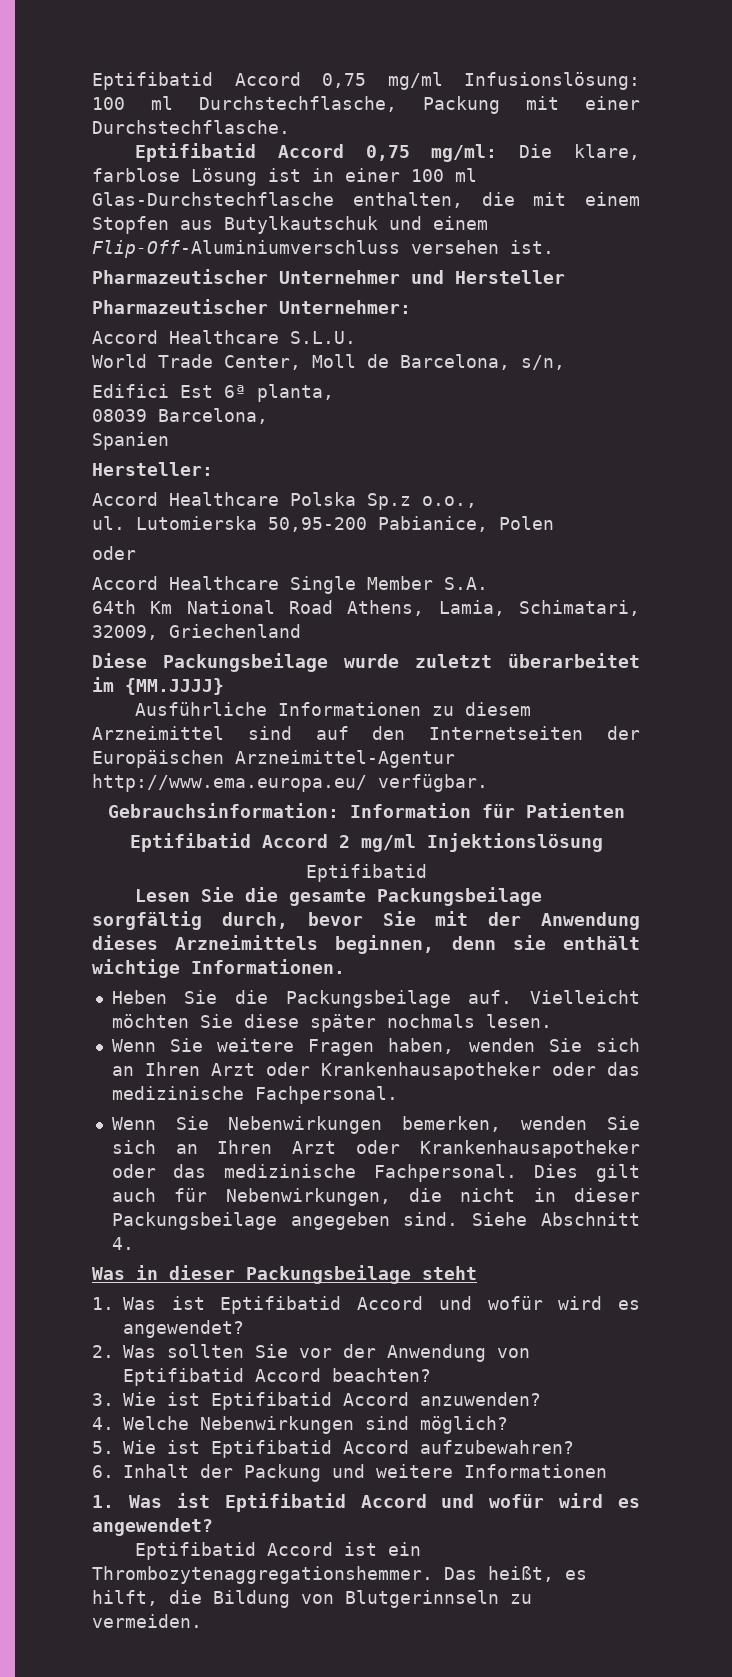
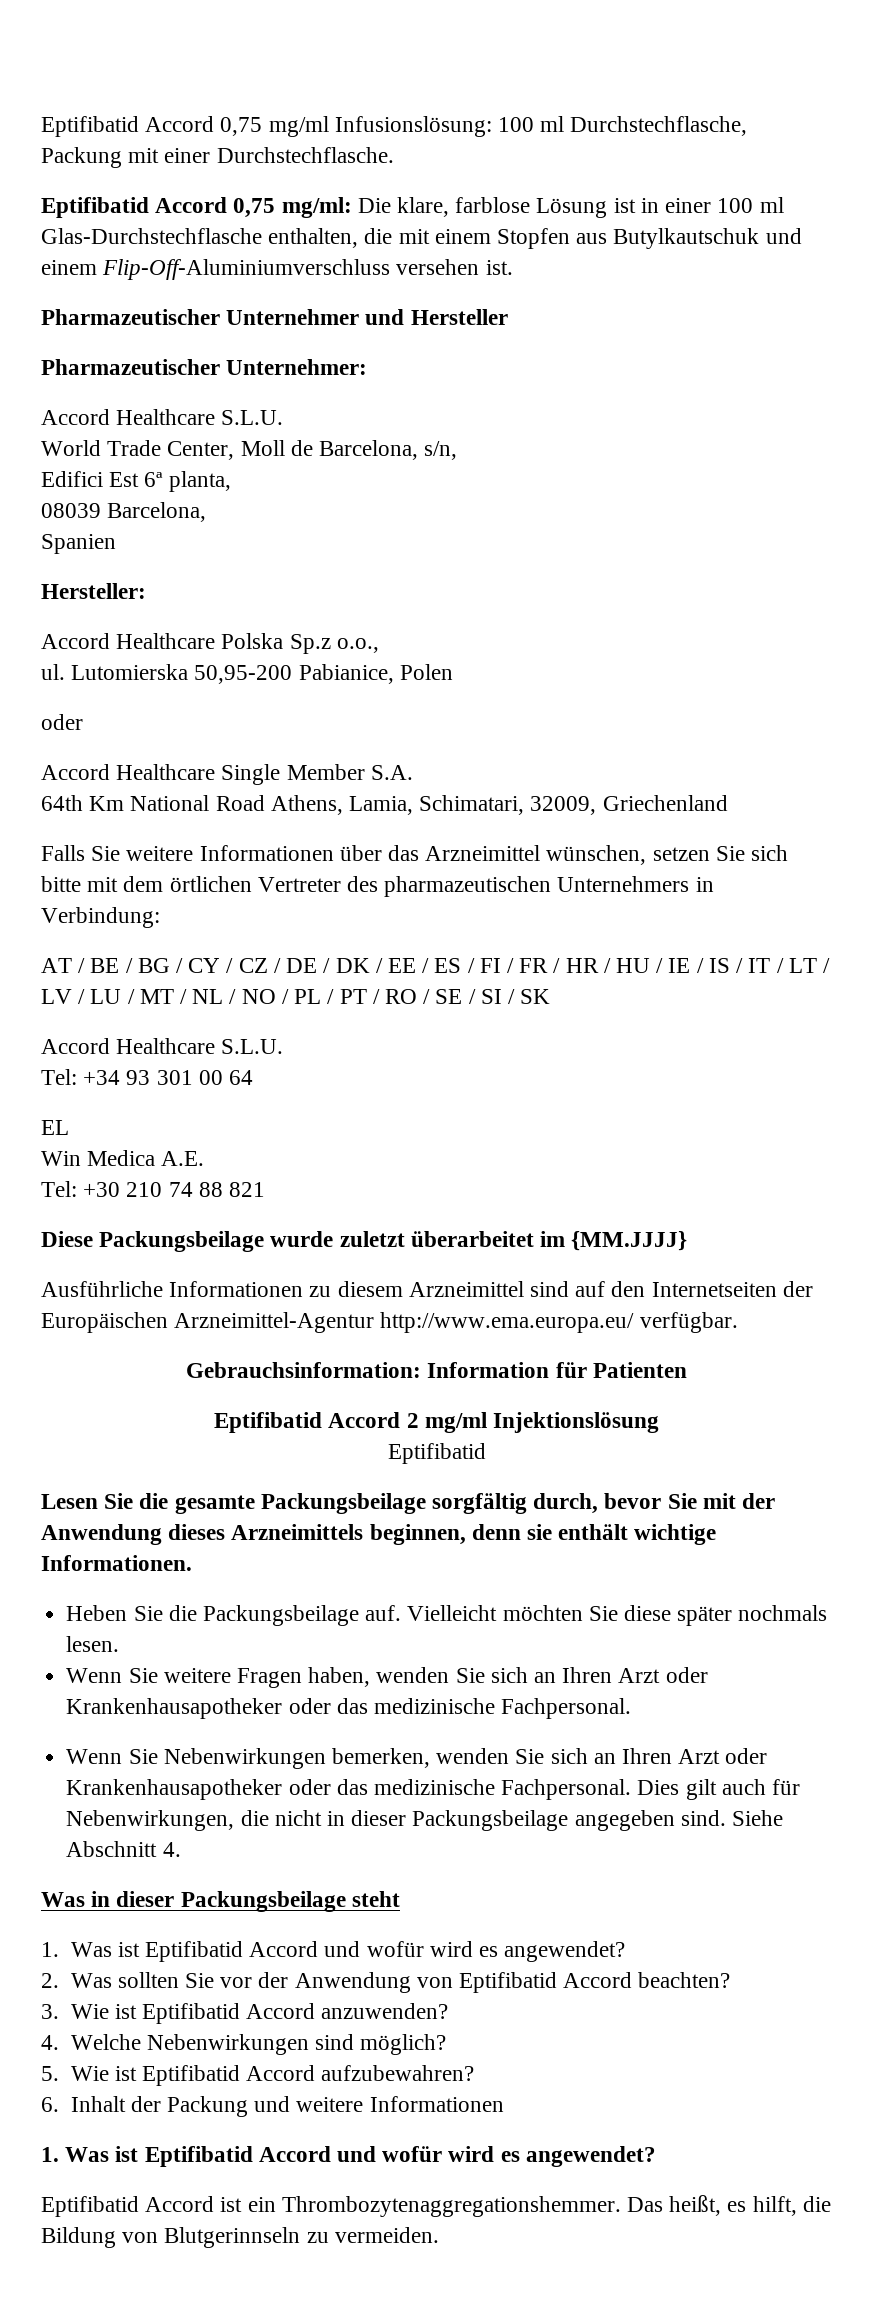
+ Falls Sie weitere Informationen über das Arzneimittel wünschen, setzen Sie sich bitte mit dem örtlichen Vertreter des pharmazeutischen Unternehmers in Verbindung:
+ AT / BE / BG / CY / CZ / DE / DK / EE / ES / FI / FR / HR / HU / IE / IS / IT / LT / LV / LU / MT / NL / NO / PL / PT / RO / SE / SI / SK
+ Accord Healthcare S.L.U.
+ Tel: +34 93 301 00 64
+ EL
+ Win Medica Α.Ε.
+ Τel: +30 210 74 88 821

